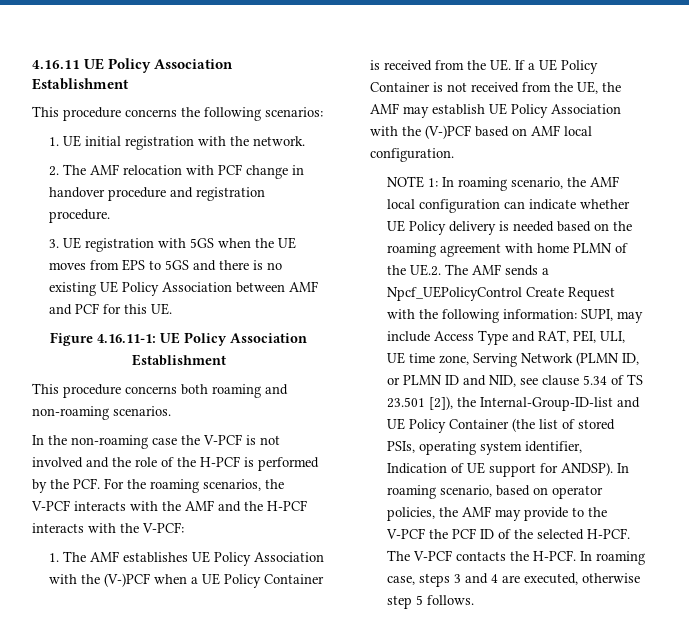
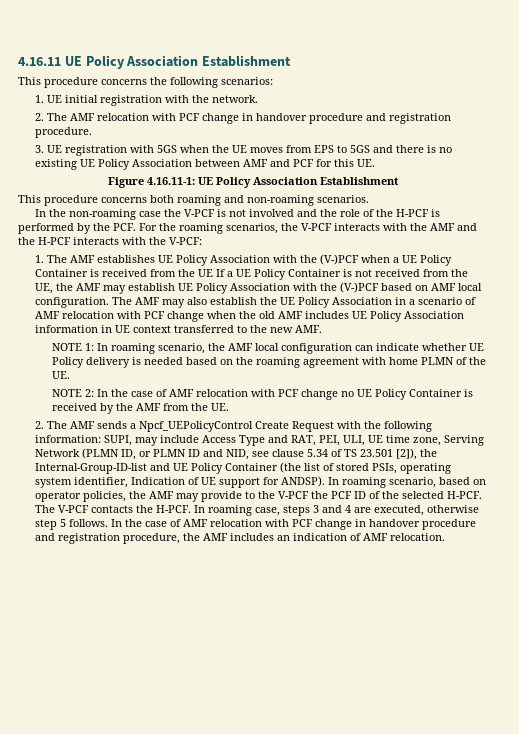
- 1. The AMF establishes UE Policy Association with the (V-)PCF when a UE Policy Container is received from the UE. If a UE Policy Container is not received from the UE, the AMF may establish UE Policy Association with the (V-)PCF based on AMF local configuration.
+ 1. The AMF establishes UE Policy Association with the (V-)PCF when a UE Policy Container is received from the UE If a UE Policy Container is not received from the UE, the AMF may establish UE Policy Association with the (V-)PCF based on AMF local configuration. The AMF may also establish the UE Policy Association in a scenario of AMF relocation with PCF change when the old AMF includes UE Policy Association information in UE context transferred to the new AMF.
- In roaming scenario, the AMF local configuration can indicate whether UE Policy delivery is needed based on the roaming agreement with home PLMN of the UE.2. The AMF sends a Npcf_UEPolicyControl Create Request with the following information:
+ In roaming scenario, the AMF local configuration can indicate whether UE Policy delivery is needed based on the roaming agreement with home PLMN of the UE.
+ NOTE 2: In the case of AMF relocation with PCF change no UE Policy Container is received by the AMF from the UE.
+ 2. The AMF sends a Npcf_UEPolicyControl Create Request with the following information:
+ In the case of AMF relocation with PCF change in handover procedure and registration procedure, the AMF includes an indication of AMF relocation.

